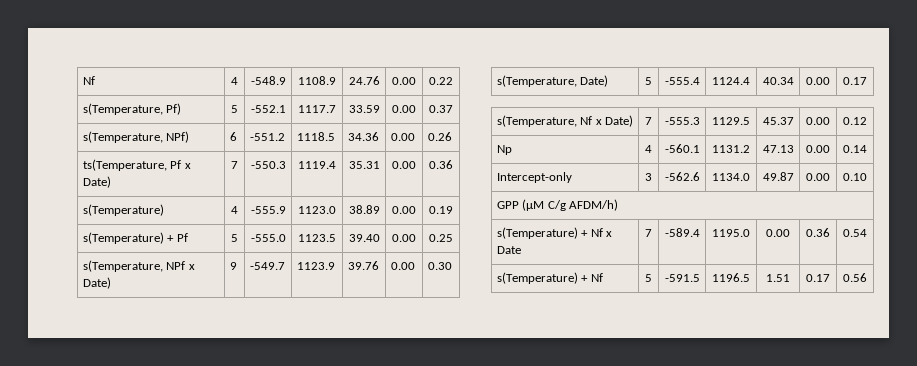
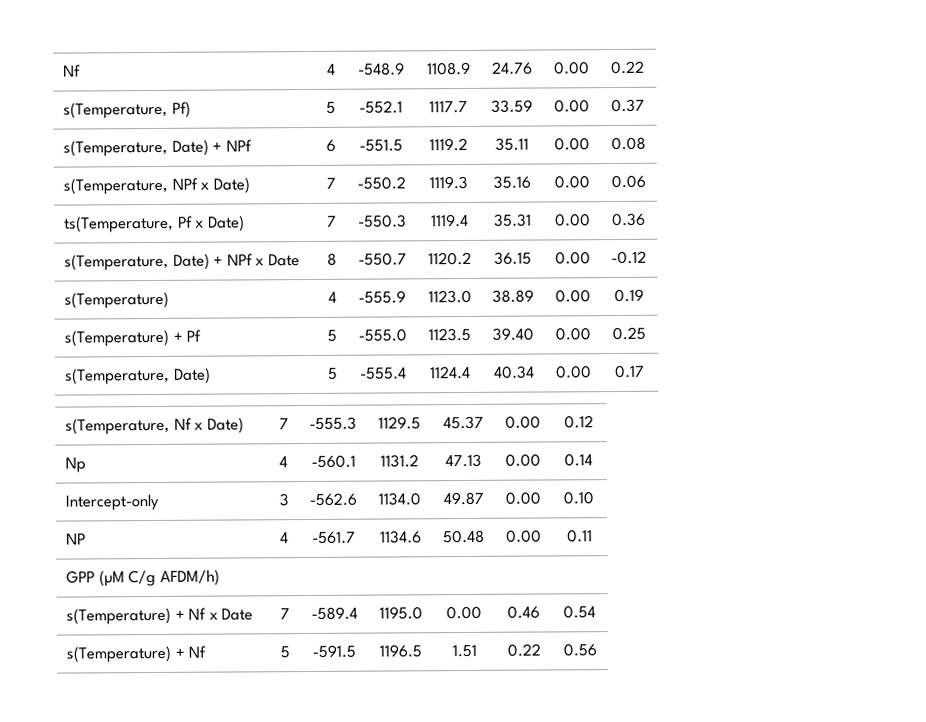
- s(Temperature, NPf) | 6 | -551.2 | 1118.5 | 34.36 | 0.00 | 0.26
+ s(Temperature, Date) + NPf | 6 | -551.5 | 1119.2 | 35.11 | 0.00 | 0.08
+ s(Temperature, NPf x Date) | 7 | -550.2 | 1119.3 | 35.16 | 0.00 | 0.06
+ s(Temperature, Date) + NPf x Date | 8 | -550.7 | 1120.2 | 36.15 | 0.00 | -0.12
- s(Temperature, NPf x Date) | 9 | -549.7 | 1123.9 | 39.76 | 0.00 | 0.30
+ NP | 4 | -561.7 | 1134.6 | 50.48 | 0.00 | 0.11
- s(Temperature) + Nf x Date | 7 | -589.4 | 1195.0 | 0.00 | 0.36 | 0.54
+ s(Temperature) + Nf x Date | 7 | -589.4 | 1195.0 | 0.00 | 0.46 | 0.54
- s(Temperature) + Nf | 5 | -591.5 | 1196.5 | 1.51 | 0.17 | 0.56
+ s(Temperature) + Nf | 5 | -591.5 | 1196.5 | 1.51 | 0.22 | 0.56

